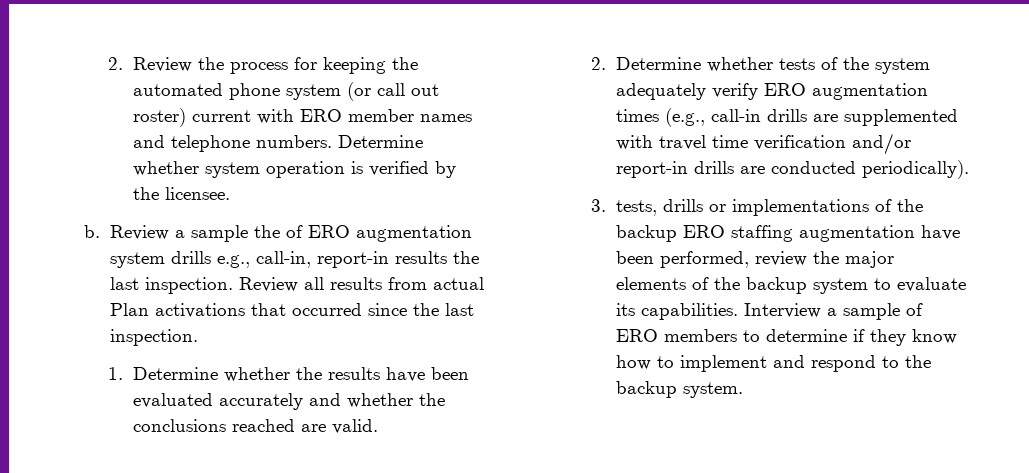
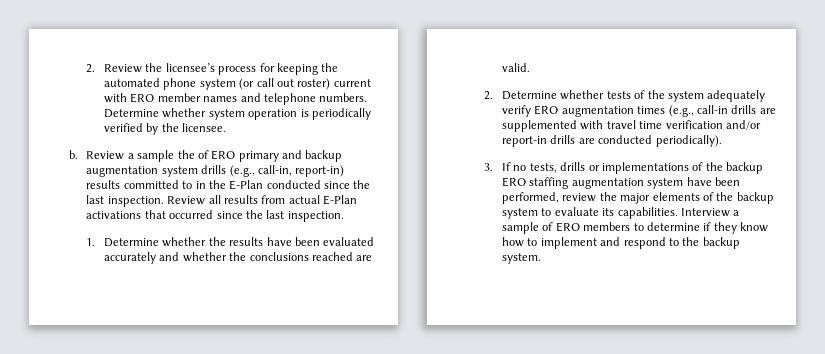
- 2. Review the process for keeping the automated phone system (or call out roster) current with ERO member names and telephone numbers.
+ 2. Review the licensee’s process for keeping the automated phone system (or call out roster) current with ERO member names and telephone numbers.
- Determine whether system operation is verified by the licensee.
+ Determine whether system operation is periodically verified by the licensee.
- Review a sample the of ERO augmentation system drills e.g., call-in, report-in results the last inspection.
+ Review a sample the of ERO primary and backup augmentation system drills (e.g., call-in, report-in) results committed to in the E-Plan conducted since the last inspection.
- Review all results from actual Plan activations that occurred since the last inspection.
+ Review all results from actual E-Plan activations that occurred since the last inspection.
- 3. tests, drills or implementations of the backup ERO staffing augmentation have been performed, review the major elements of the backup system to evaluate its capabilities.
+ 3. If no tests, drills or implementations of the backup ERO staffing augmentation system have been performed, review the major elements of the backup system to evaluate its capabilities.

